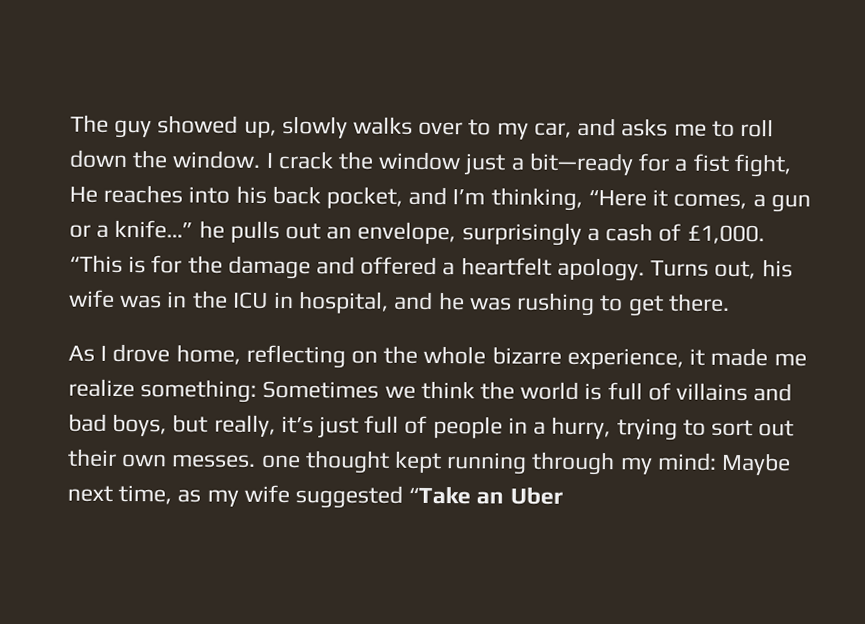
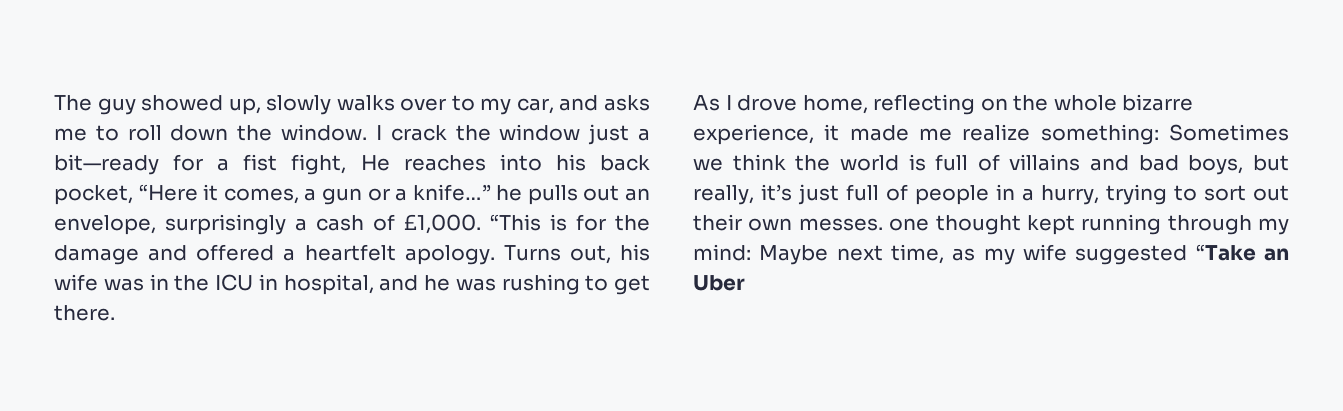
- I crack the window just a bit—ready for a fist fight, He reaches into his back pocket, and I’m thinking, “Here it comes, a gun or a knife…” he pulls out an envelope, surprisingly a cash of £1,000.
+ I crack the window just a bit—ready for a fist fight, He reaches into his back pocket, “Here it comes, a gun or a knife…” he pulls out an envelope, surprisingly a cash of £1,000.

